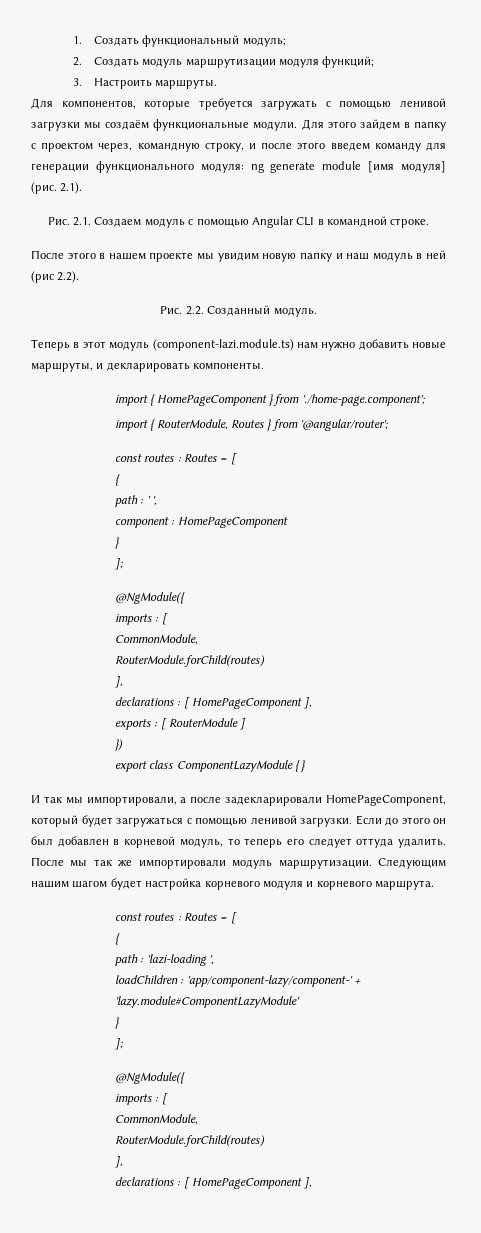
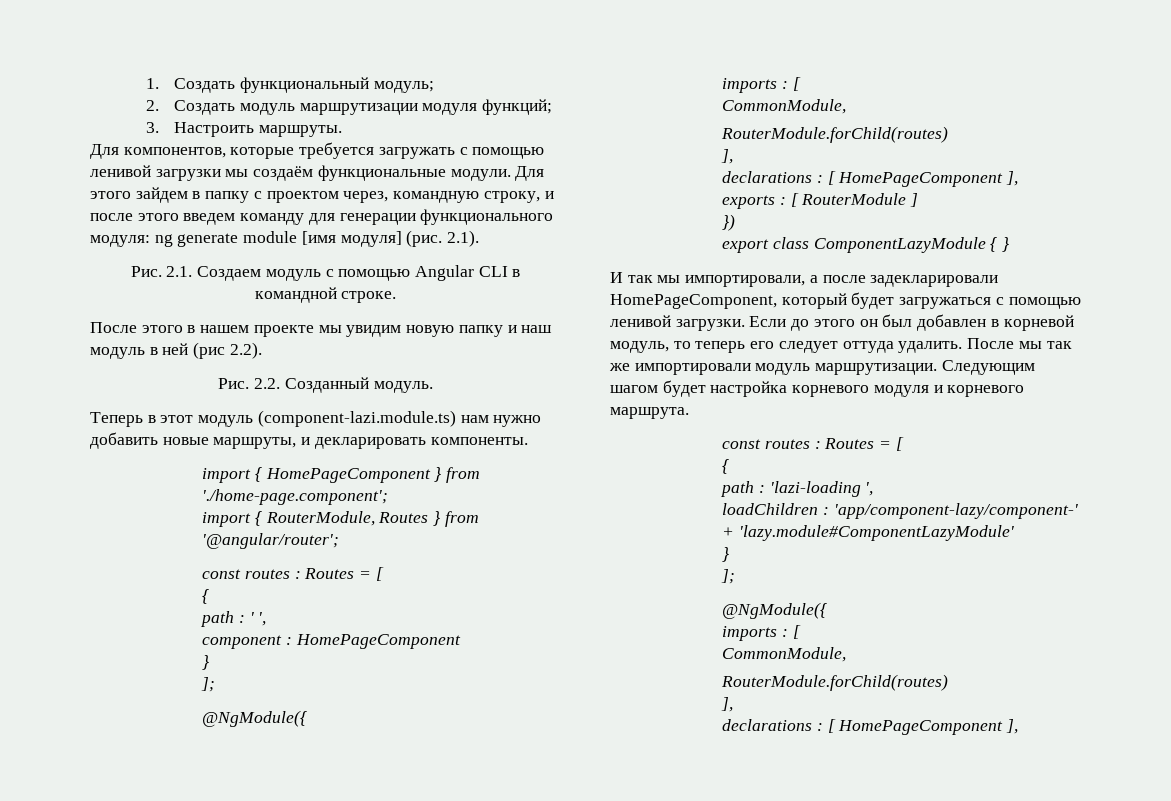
- Следующим нашим шагом будет настройка корневого модуля и корневого маршрута.
+ Следующим шагом будет настройка корневого модуля и корневого маршрута.

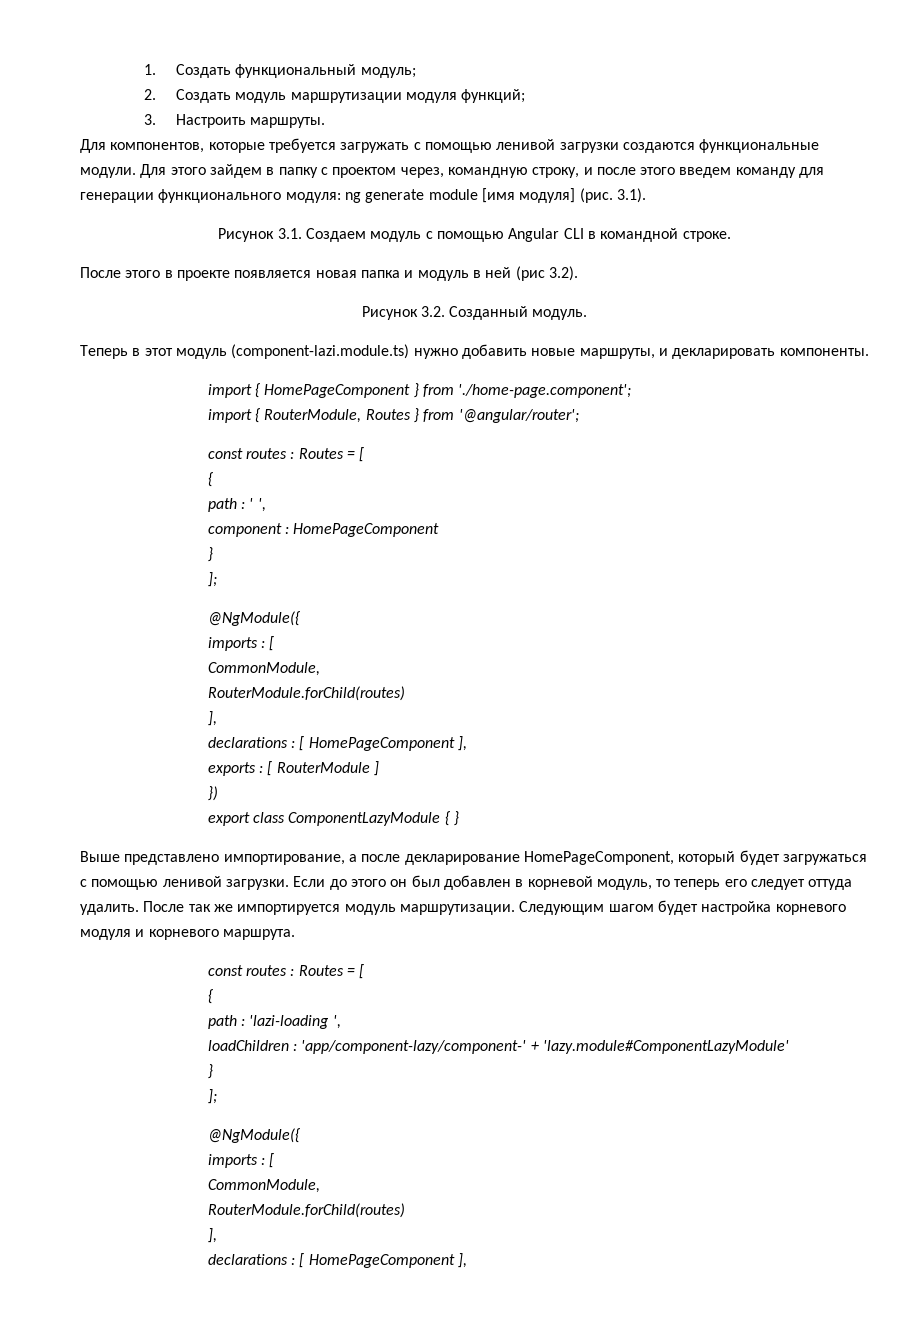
- Для компонентов, которые требуется загружать с помощью ленивой загрузки мы создаём функциональные модули.
+ Для компонентов, которые требуется загружать с помощью ленивой загрузки создаются функциональные модули.
- 2.1).
- Рис. 2.1. Создаем модуль с помощью Angular CLI в командной строке.
+ 3.1).
+ Рисунок 3.1. Создаем модуль с помощью Angular CLI в командной строке.
- После этого в нашем проекте мы увидим новую папку и наш модуль в ней (рис 2.2).
- Рис. 2.2. Созданный модуль.
+ После этого в проекте появляется новая папка и модуль в ней (рис 3.2).
+ Рисунок 3.2. Созданный модуль.
- Теперь в этот модуль (component-lazi.module.ts) нам нужно добавить новые маршруты, и декларировать компоненты.
+ Теперь в этот модуль (component-lazi.module.ts) нужно добавить новые маршруты, и декларировать компоненты.
- И так мы импортировали, а после задекларировали HomePageComponent, который будет загружаться с помощью ленивой загрузки.
+ Выше представлено импортирование, а после декларирование HomePageComponent, который будет загружаться с помощью ленивой загрузки.
- После мы так же импортировали модуль маршрутизации.
+ После так же импортируется модуль маршрутизации.

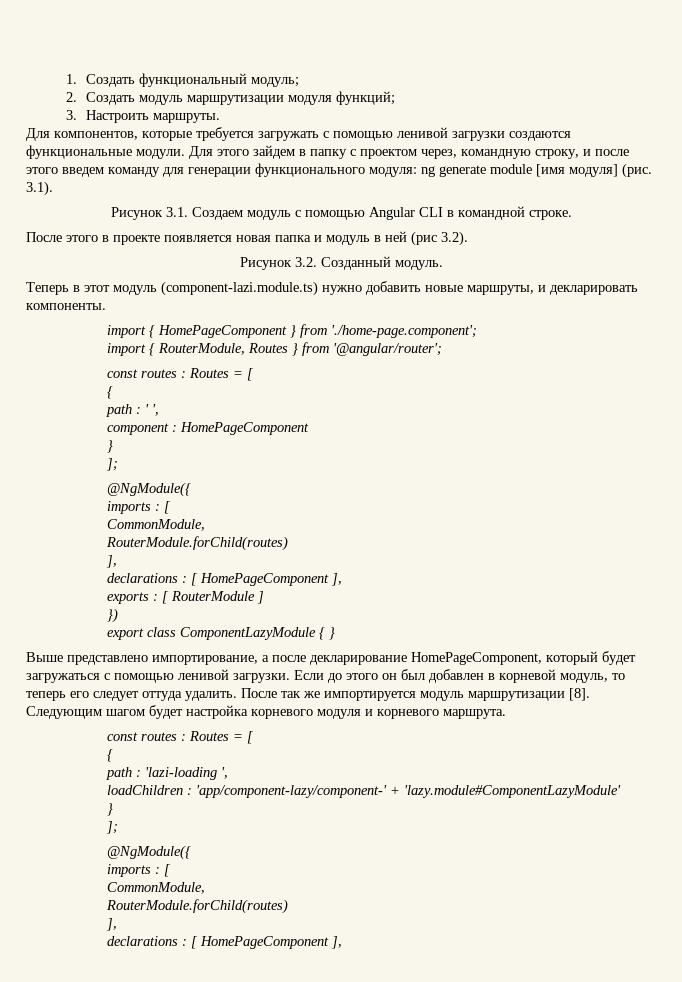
- После так же импортируется модуль маршрутизации.
+ После так же импортируется модуль маршрутизации [8].

